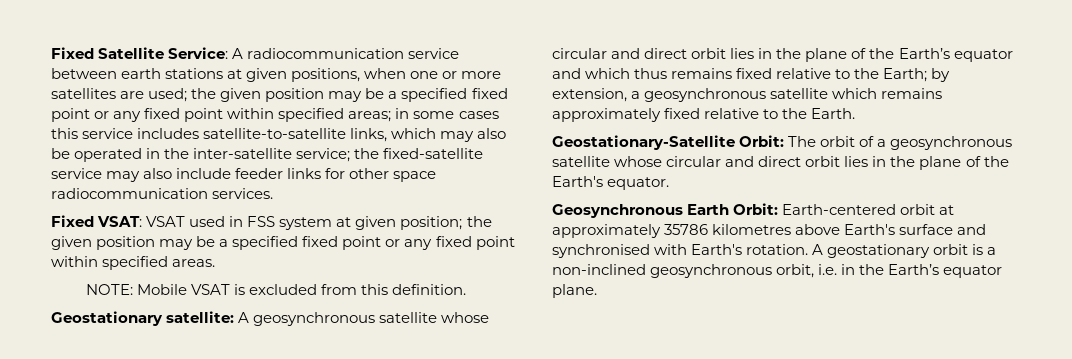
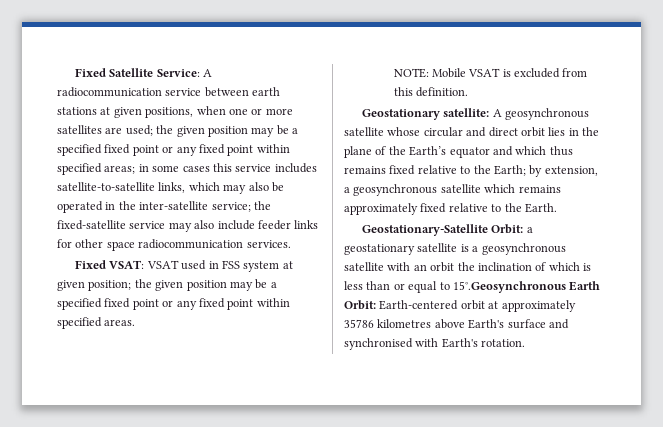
- Geostationary-Satellite Orbit: The orbit of a geosynchronous satellite whose circular and direct orbit lies in the plane of the Earth's equator.
- Geosynchronous Earth Orbit: Earth-centered orbit at approximately 35786 kilometres above Earth's surface and synchronised with Earth's rotation. A geostationary orbit is a non-inclined geosynchronous orbit, i.e. in the Earth’s equator plane.
+ Geostationary-Satellite Orbit: a geostationary satellite is a geosynchronous satellite with an orbit the inclination of which is less than or equal to 15°.Geosynchronous Earth Orbit: Earth-centered orbit at approximately 35786 kilometres above Earth's surface and synchronised with Earth's rotation.

